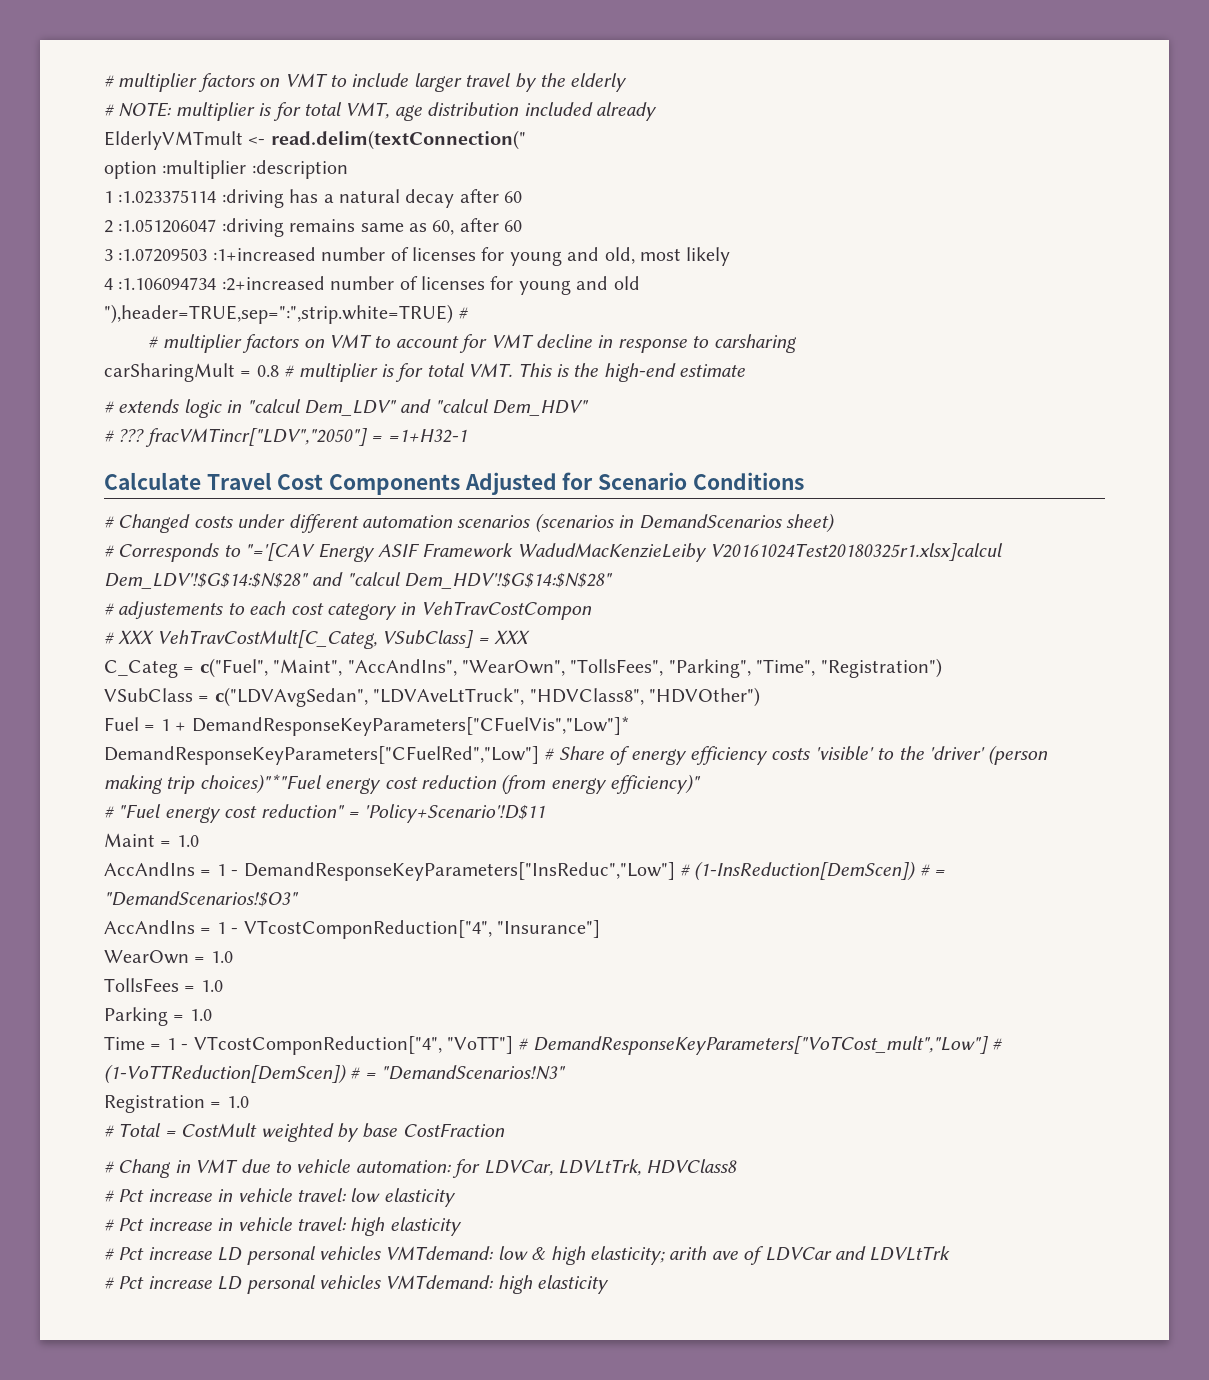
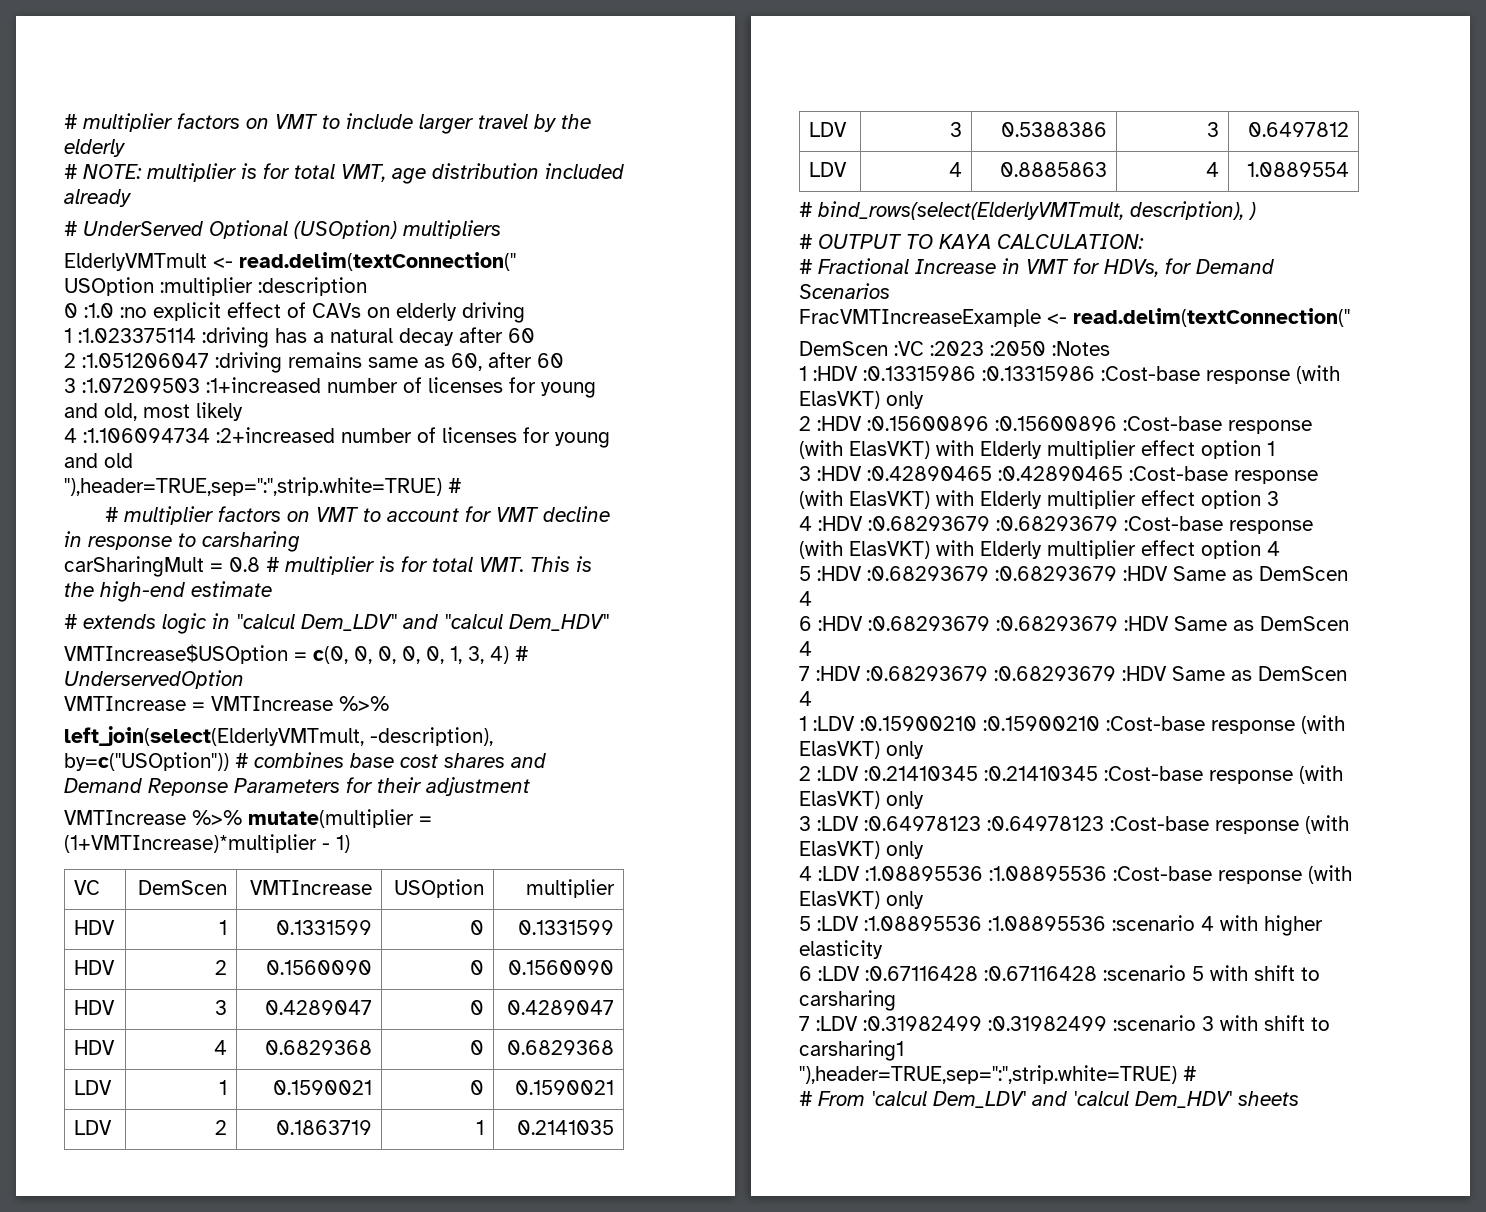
+ # UnderServed Optional (USOption) multipliers
- option :multiplier :description
+ USOption :multiplier :description
+ 0 :1.0 :no explicit effect of CAVs on elderly driving
- # ??? fracVMTincr["LDV","2050"] = =1+H32-1
- Calculate Travel Cost Components Adjusted for Scenario Conditions
- # Changed costs under different automation scenarios (scenarios in DemandScenarios sheet)
- # Corresponds to "='[CAV Energy ASIF Framework WadudMacKenzieLeiby V20161024Test20180325r1.xlsx]calcul Dem_LDV'!$G$14:$N$28" and "calcul Dem_HDV'!$G$14:$N$28"
- # adjustements to each cost category in VehTravCostCompon
- # XXX VehTravCostMult[C_Categ, VSubClass] = XXX
- C_Categ = c("Fuel", "Maint", "AccAndIns", "WearOwn", "TollsFees", "Parking", "Time", "Registration")
- VSubClass = c("LDVAvgSedan", "LDVAveLtTruck", "HDVClass8", "HDVOther")
- Fuel = 1 + DemandResponseKeyParameters["CFuelVis","Low"]*
- DemandResponseKeyParameters["CFuelRed","Low"] # Share of energy efficiency costs 'visible' to the 'driver' (person making trip choices)"*"Fuel energy cost reduction (from energy efficiency)"
- # "Fuel energy cost reduction" = 'Policy+Scenario'!D$11
- Maint = 1.0
- AccAndIns = 1 - DemandResponseKeyParameters["InsReduc","Low"] # (1-InsReduction[DemScen]) # = "DemandScenarios!$O3"
- AccAndIns = 1 - VTcostComponReduction["4", "Insurance"]
- WearOwn = 1.0
- TollsFees = 1.0
- Parking = 1.0
- Time = 1 - VTcostComponReduction["4", "VoTT"] # DemandResponseKeyParameters["VoTCost_mult","Low"] # (1-VoTTReduction[DemScen]) # = "DemandScenarios!N3"
- Registration = 1.0
- # Total = CostMult weighted by base CostFraction
- # Chang in VMT due to vehicle automation: for LDVCar, LDVLtTrk, HDVClass8
- # Pct increase in vehicle travel: low elasticity
- # Pct increase in vehicle travel: high elasticity
- # Pct increase LD personal vehicles VMTdemand: low & high elasticity; arith ave of LDVCar and LDVLtTrk
- # Pct increase LD personal vehicles VMTdemand: high elasticity
+ VMTIncrease$USOption = c(0, 0, 0, 0, 0, 1, 3, 4) # UnderservedOption
+ VMTIncrease = VMTIncrease %>%
+ left_join(select(ElderlyVMTmult, -description), by=c("USOption")) # combines base cost shares and Demand Reponse Parameters for their adjustment
+ VMTIncrease %>% mutate(multiplier = (1+VMTIncrease)*multiplier - 1)
+ VC | DemScen | VMTIncrease | USOption | multiplier
+ HDV | 1 | 0.1331599 | 0 | 0.1331599
+ HDV | 2 | 0.1560090 | 0 | 0.1560090
+ HDV | 3 | 0.4289047 | 0 | 0.4289047
+ HDV | 4 | 0.6829368 | 0 | 0.6829368
+ LDV | 1 | 0.1590021 | 0 | 0.1590021
+ LDV | 2 | 0.1863719 | 1 | 0.2141035
+ LDV | 3 | 0.5388386 | 3 | 0.6497812
+ LDV | 4 | 0.8885863 | 4 | 1.0889554
+ # bind_rows(select(ElderlyVMTmult, description), )
+ # OUTPUT TO KAYA CALCULATION:
+ # Fractional Increase in VMT for HDVs, for Demand Scenarios
+ FracVMTIncreaseExample <- read.delim(textConnection("
+ DemScen :VC :2023 :2050 :Notes
+ 1 :HDV :0.13315986 :0.13315986 :Cost-base response (with ElasVKT) only
+ 2 :HDV :0.15600896 :0.15600896 :Cost-base response (with ElasVKT) with Elderly multiplier effect option 1
+ 3 :HDV :0.42890465 :0.42890465 :Cost-base response (with ElasVKT) with Elderly multiplier effect option 3
+ 4 :HDV :0.68293679 :0.68293679 :Cost-base response (with ElasVKT) with Elderly multiplier effect option 4
+ 5 :HDV :0.68293679 :0.68293679 :HDV Same as DemScen 4
+ 6 :HDV :0.68293679 :0.68293679 :HDV Same as DemScen 4
+ 7 :HDV :0.68293679 :0.68293679 :HDV Same as DemScen 4
+ 1 :LDV :0.15900210 :0.15900210 :Cost-base response (with ElasVKT) only
+ 2 :LDV :0.21410345 :0.21410345 :Cost-base response (with ElasVKT) only
+ 3 :LDV :0.64978123 :0.64978123 :Cost-base response (with ElasVKT) only
+ 4 :LDV :1.08895536 :1.08895536 :Cost-base response (with ElasVKT) only
+ 5 :LDV :1.08895536 :1.08895536 :scenario 4 with higher elasticity
+ 6 :LDV :0.67116428 :0.67116428 :scenario 5 with shift to carsharing
+ 7 :LDV :0.31982499 :0.31982499 :scenario 3 with shift to carsharing1
+ "),header=TRUE,sep=":",strip.white=TRUE) #
+ # From 'calcul Dem_LDV' and 'calcul Dem_HDV' sheets

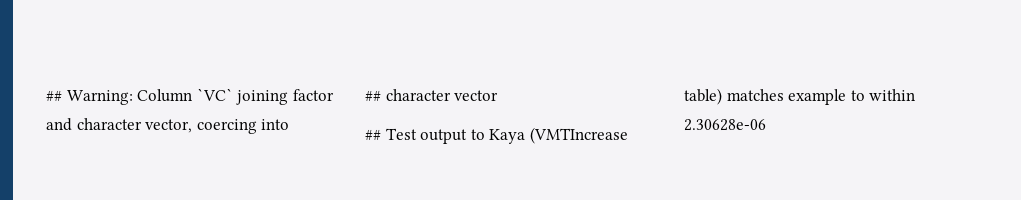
- # multiplier factors on VMT to include larger travel by the elderly
- # NOTE: multiplier is for total VMT, age distribution included already
- # UnderServed Optional (USOption) multipliers
- ElderlyVMTmult <- read.delim(textConnection("
- USOption :multiplier :description
- 0 :1.0 :no explicit effect of CAVs on elderly driving
- 1 :1.023375114 :driving has a natural decay after 60
- 2 :1.051206047 :driving remains same as 60, after 60
- 3 :1.07209503 :1+increased number of licenses for young and old, most likely
- 4 :1.106094734 :2+increased number of licenses for young and old
- "),header=TRUE,sep=":",strip.white=TRUE) #
- # multiplier factors on VMT to account for VMT decline in response to carsharing
- carSharingMult = 0.8 # multiplier is for total VMT. This is the high-end estimate
- # extends logic in "calcul Dem_LDV" and "calcul Dem_HDV"
- VMTIncrease$USOption = c(0, 0, 0, 0, 0, 1, 3, 4) # UnderservedOption
- VMTIncrease = VMTIncrease %>%
- left_join(select(ElderlyVMTmult, -description), by=c("USOption")) # combines base cost shares and Demand Reponse Parameters for their adjustment
- VMTIncrease %>% mutate(multiplier = (1+VMTIncrease)*multiplier - 1)
- VC | DemScen | VMTIncrease | USOption | multiplier
- HDV | 1 | 0.1331599 | 0 | 0.1331599
- HDV | 2 | 0.1560090 | 0 | 0.1560090
- HDV | 3 | 0.4289047 | 0 | 0.4289047
- HDV | 4 | 0.6829368 | 0 | 0.6829368
- LDV | 1 | 0.1590021 | 0 | 0.1590021
- LDV | 2 | 0.1863719 | 1 | 0.2141035
- LDV | 3 | 0.5388386 | 3 | 0.6497812
- LDV | 4 | 0.8885863 | 4 | 1.0889554
- # bind_rows(select(ElderlyVMTmult, description), )
- # OUTPUT TO KAYA CALCULATION:
- # Fractional Increase in VMT for HDVs, for Demand Scenarios
- FracVMTIncreaseExample <- read.delim(textConnection("
- DemScen :VC :2023 :2050 :Notes
- 1 :HDV :0.13315986 :0.13315986 :Cost-base response (with ElasVKT) only
- 2 :HDV :0.15600896 :0.15600896 :Cost-base response (with ElasVKT) with Elderly multiplier effect option 1
- 3 :HDV :0.42890465 :0.42890465 :Cost-base response (with ElasVKT) with Elderly multiplier effect option 3
- 4 :HDV :0.68293679 :0.68293679 :Cost-base response (with ElasVKT) with Elderly multiplier effect option 4
- 5 :HDV :0.68293679 :0.68293679 :HDV Same as DemScen 4
- 6 :HDV :0.68293679 :0.68293679 :HDV Same as DemScen 4
- 7 :HDV :0.68293679 :0.68293679 :HDV Same as DemScen 4
- 1 :LDV :0.15900210 :0.15900210 :Cost-base response (with ElasVKT) only
- 2 :LDV :0.21410345 :0.21410345 :Cost-base response (with ElasVKT) only
- 3 :LDV :0.64978123 :0.64978123 :Cost-base response (with ElasVKT) only
- 4 :LDV :1.08895536 :1.08895536 :Cost-base response (with ElasVKT) only
- 5 :LDV :1.08895536 :1.08895536 :scenario 4 with higher elasticity
- 6 :LDV :0.67116428 :0.67116428 :scenario 5 with shift to carsharing
- 7 :LDV :0.31982499 :0.31982499 :scenario 3 with shift to carsharing1
- "),header=TRUE,sep=":",strip.white=TRUE) #
- # From 'calcul Dem_LDV' and 'calcul Dem_HDV' sheets
+ ## Warning: Column `VC` joining factor and character vector, coercing into
+ ## character vector
+ ## Test output to Kaya (VMTIncrease table) matches example to within 2.30628e-06

